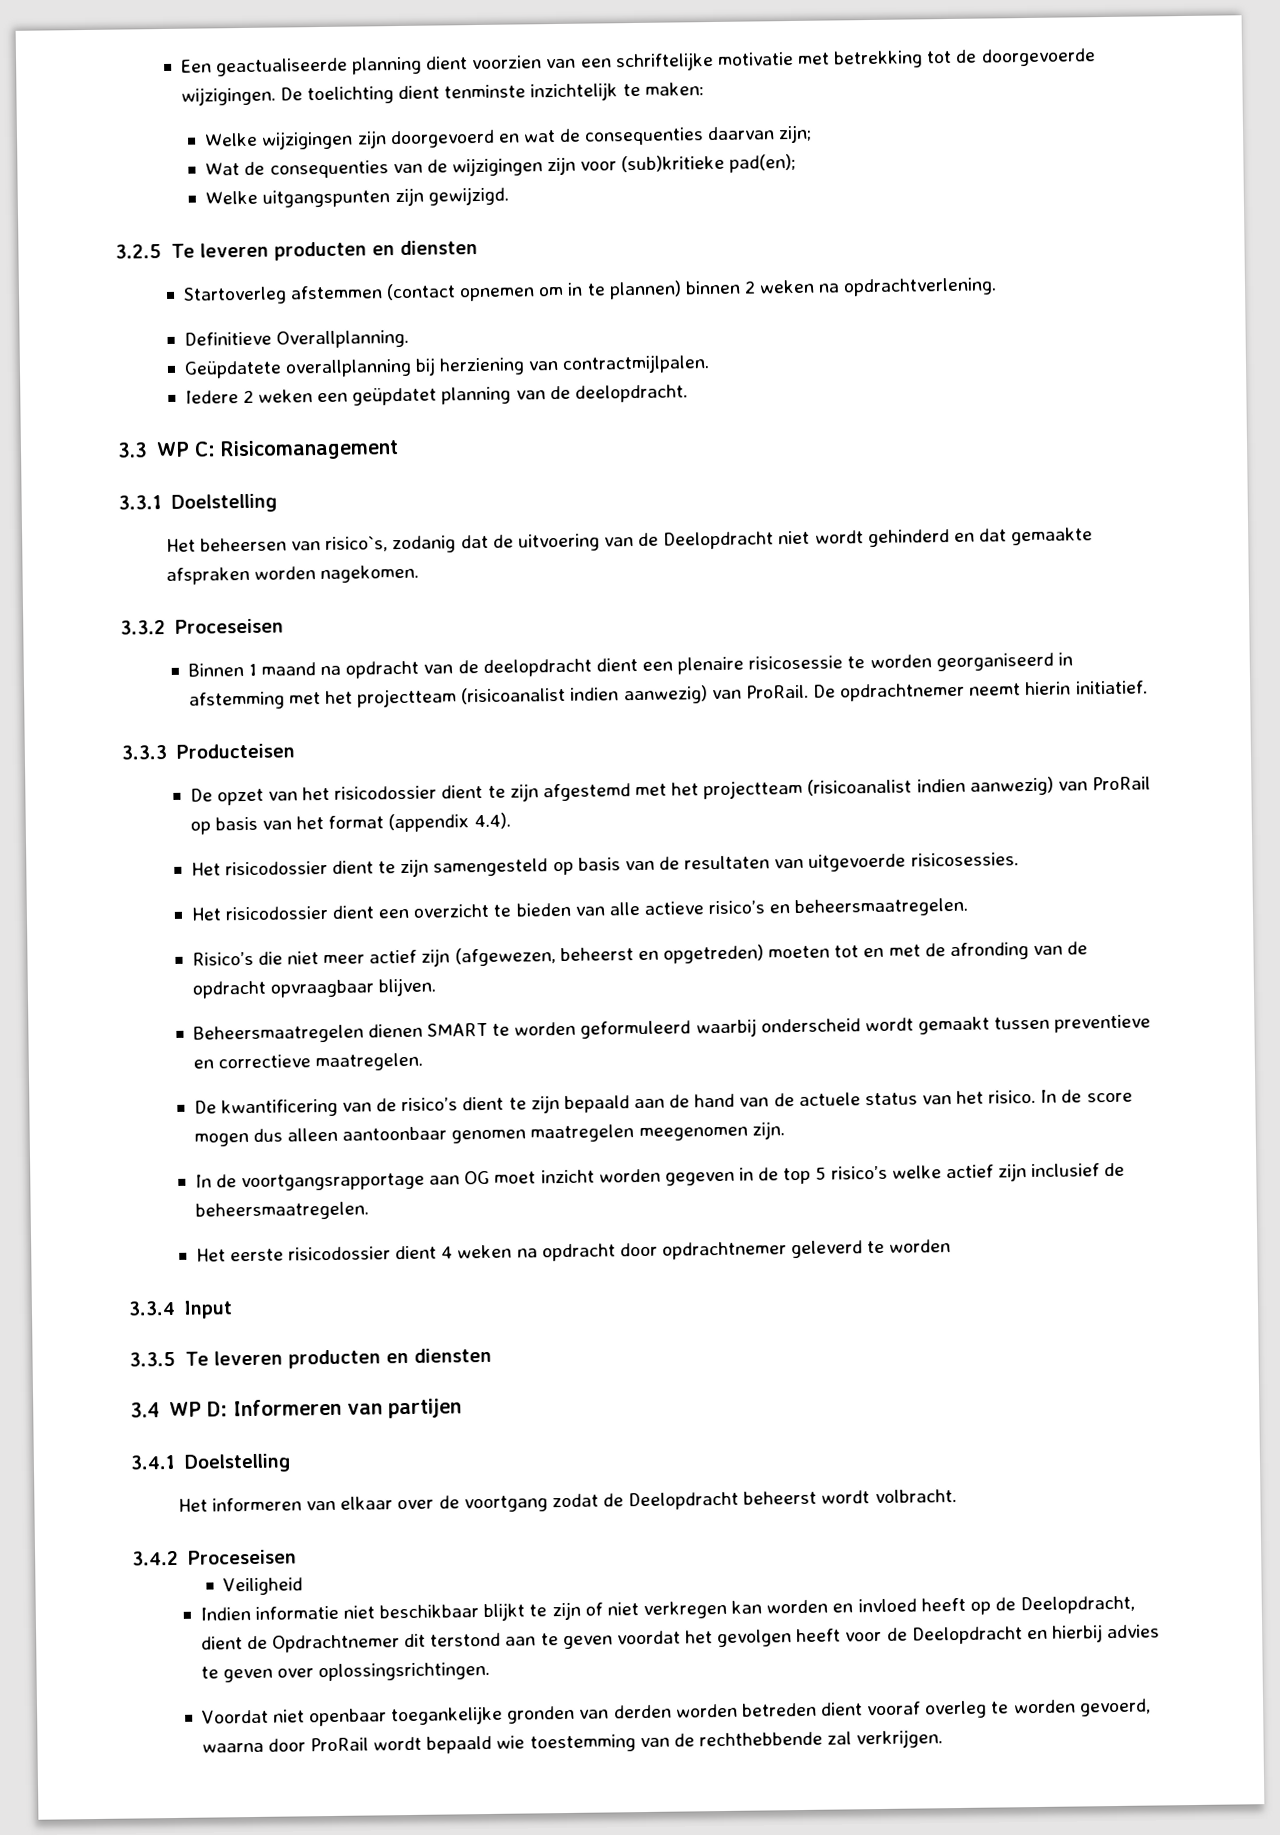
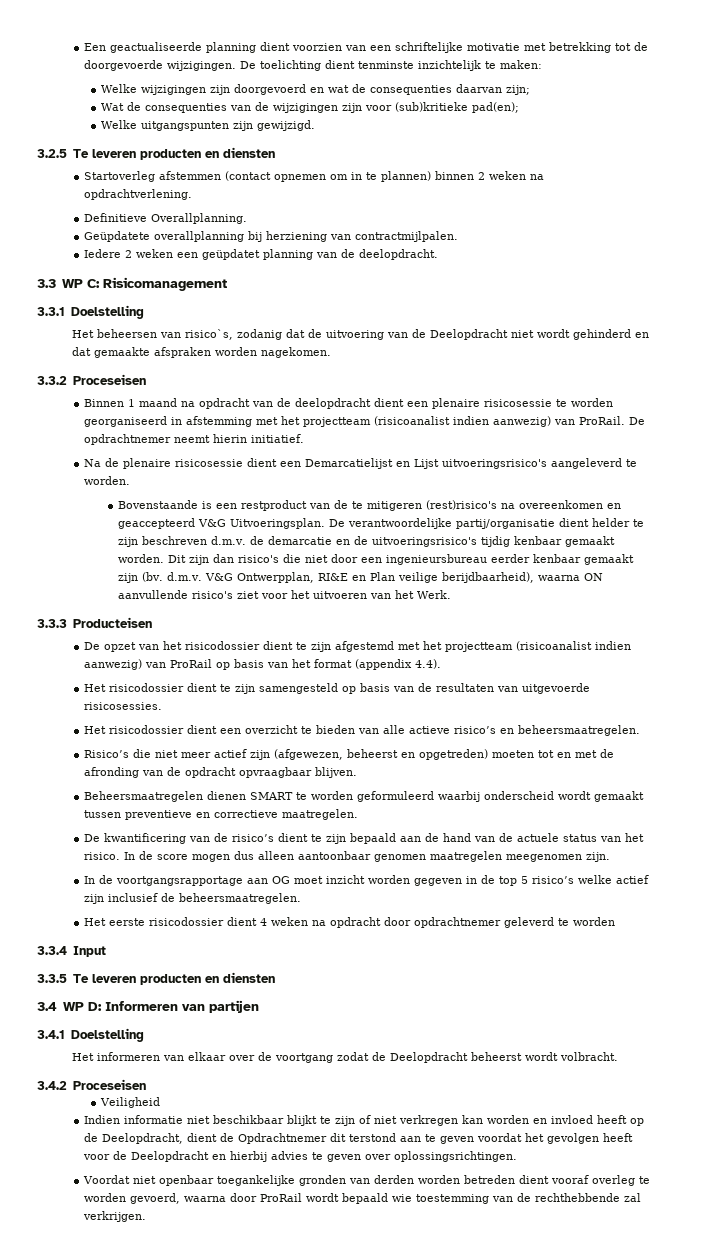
+ Na de plenaire risicosessie dient een Demarcatielijst en Lijst uitvoeringsrisico's aangeleverd te worden.
+ Bovenstaande is een restproduct van de te mitigeren (rest)risico's na overeenkomen en geaccepteerd V&G Uitvoeringsplan. De verantwoordelijke partij/organisatie dient helder te zijn beschreven d.m.v. de demarcatie en de uitvoeringsrisico's tijdig kenbaar gemaakt worden. Dit zijn dan risico's die niet door een ingenieursbureau eerder kenbaar gemaakt zijn (bv. d.m.v. V&G Ontwerpplan, RI&E en Plan veilige berijdbaarheid), waarna ON aanvullende risico's ziet voor het uitvoeren van het Werk.

